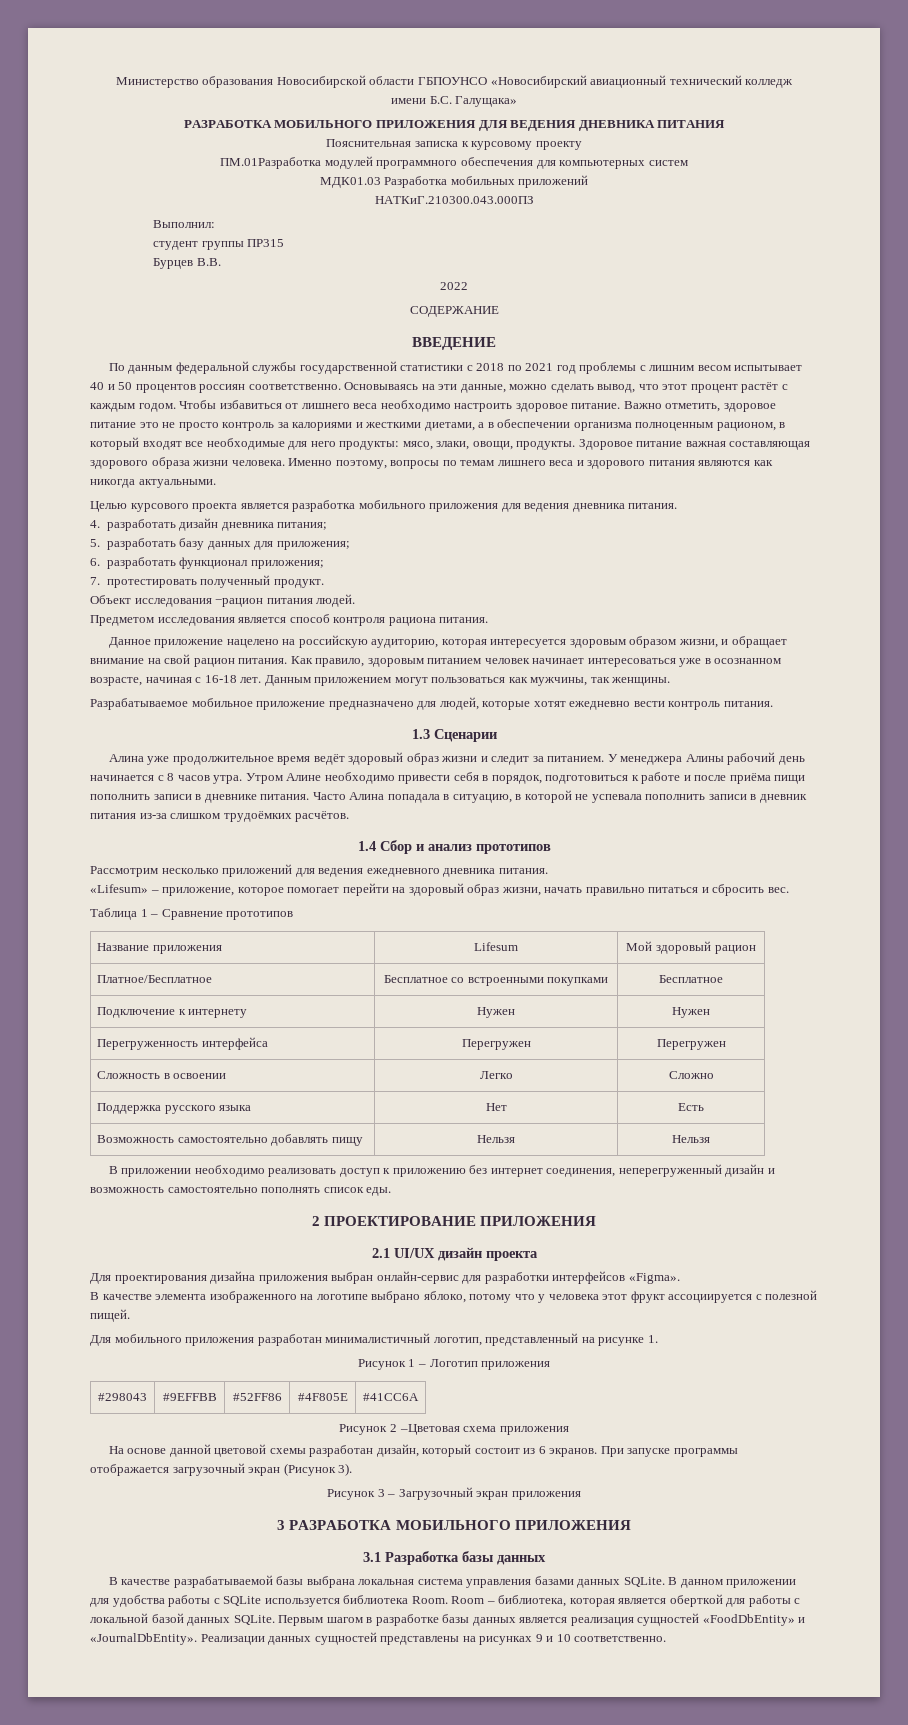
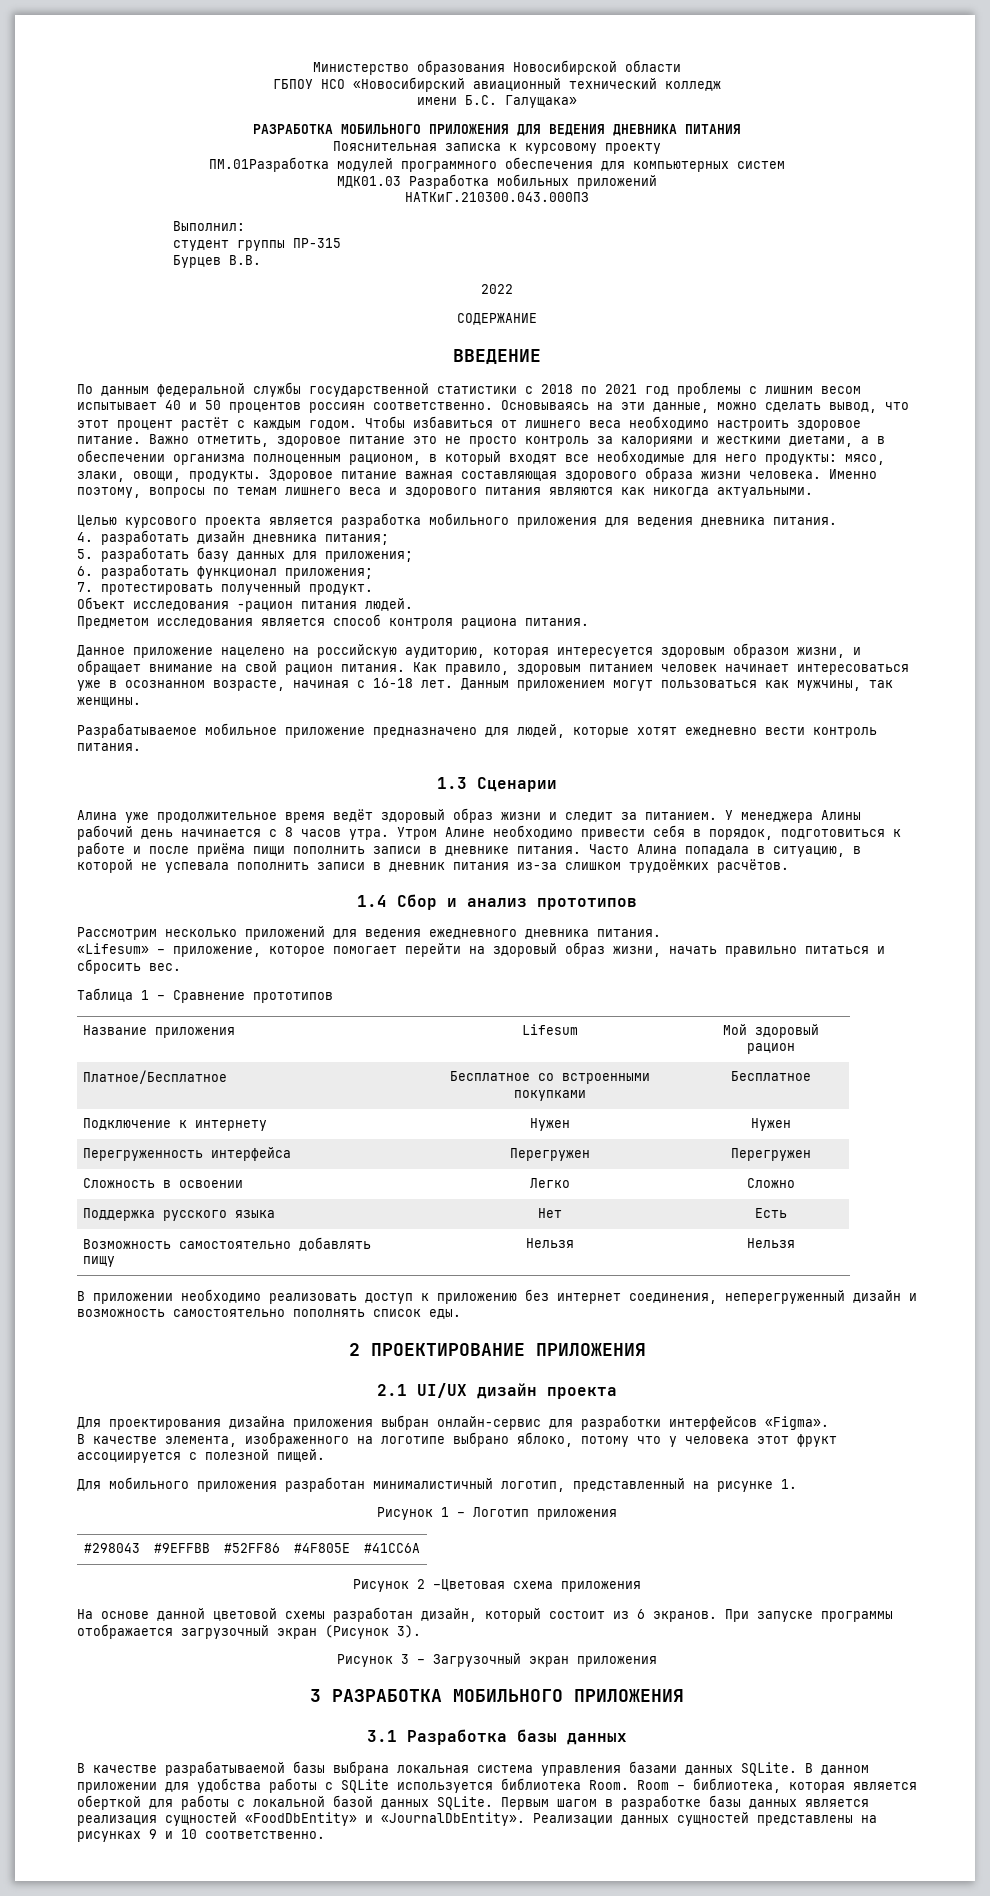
- Министерство образования Новосибирской области ГБПОУНСО «Новосибирский авиационный технический колледж
+ Министерство образования Новосибирской области
+ ГБПОУ НСО «Новосибирский авиационный технический колледж
- студент группы ПР315
+ студент группы ПР-315
- В качестве элемента изображенного на логотипе выбрано яблоко, потому что у человека этот фрукт ассоциируется с полезной пищей.
+ В качестве элемента, изображенного на логотипе выбрано яблоко, потому что у человека этот фрукт ассоциируется с полезной пищей.

